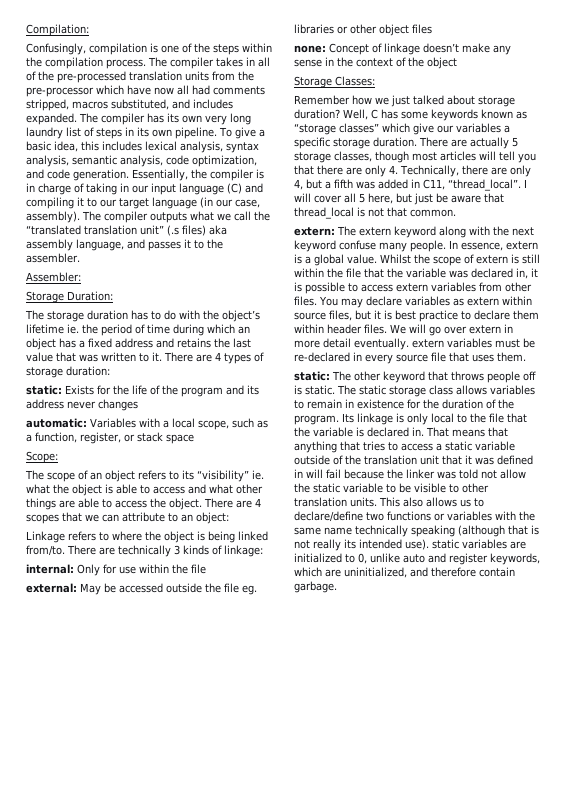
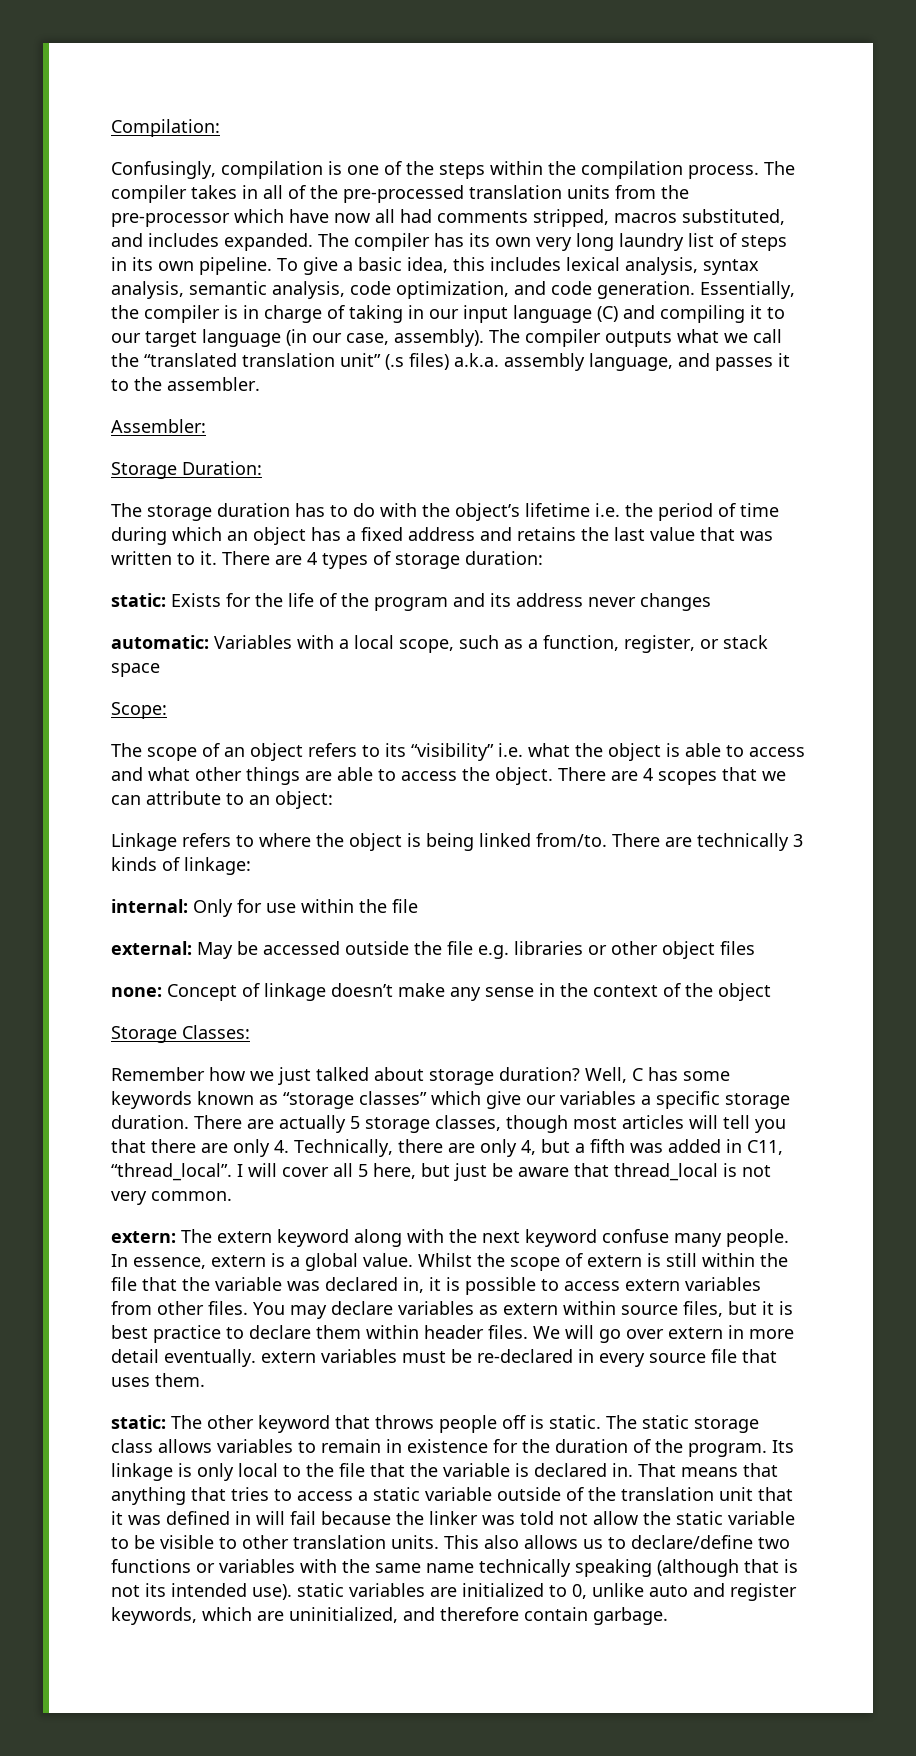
- The compiler outputs what we call the “translated translation unit” (.s files) aka assembly language, and passes it to the assembler.
+ The compiler outputs what we call the “translated translation unit” (.s files) a.k.a. assembly language, and passes it to the assembler.
- The storage duration has to do with the object’s lifetime ie. the period of time during which an object has a fixed address and retains the last value that was written to it.
+ The storage duration has to do with the object’s lifetime i.e. the period of time during which an object has a fixed address and retains the last value that was written to it.
- The scope of an object refers to its “visibility” ie. what the object is able to access and what other things are able to access the object.
+ The scope of an object refers to its “visibility” i.e. what the object is able to access and what other things are able to access the object.
- external: May be accessed outside the file eg. libraries or other object files
+ external: May be accessed outside the file e.g. libraries or other object files
- I will cover all 5 here, but just be aware that thread_local is not that common.
+ I will cover all 5 here, but just be aware that thread_local is not very common.
- This also allows us to declare/define two functions or variables with the same name technically speaking (although that is not really its intended use). static variables are initialized to 0, unlike auto and register keywords, which are uninitialized, and therefore contain garbage.
+ This also allows us to declare/define two functions or variables with the same name technically speaking (although that is not its intended use). static variables are initialized to 0, unlike auto and register keywords, which are uninitialized, and therefore contain garbage.

